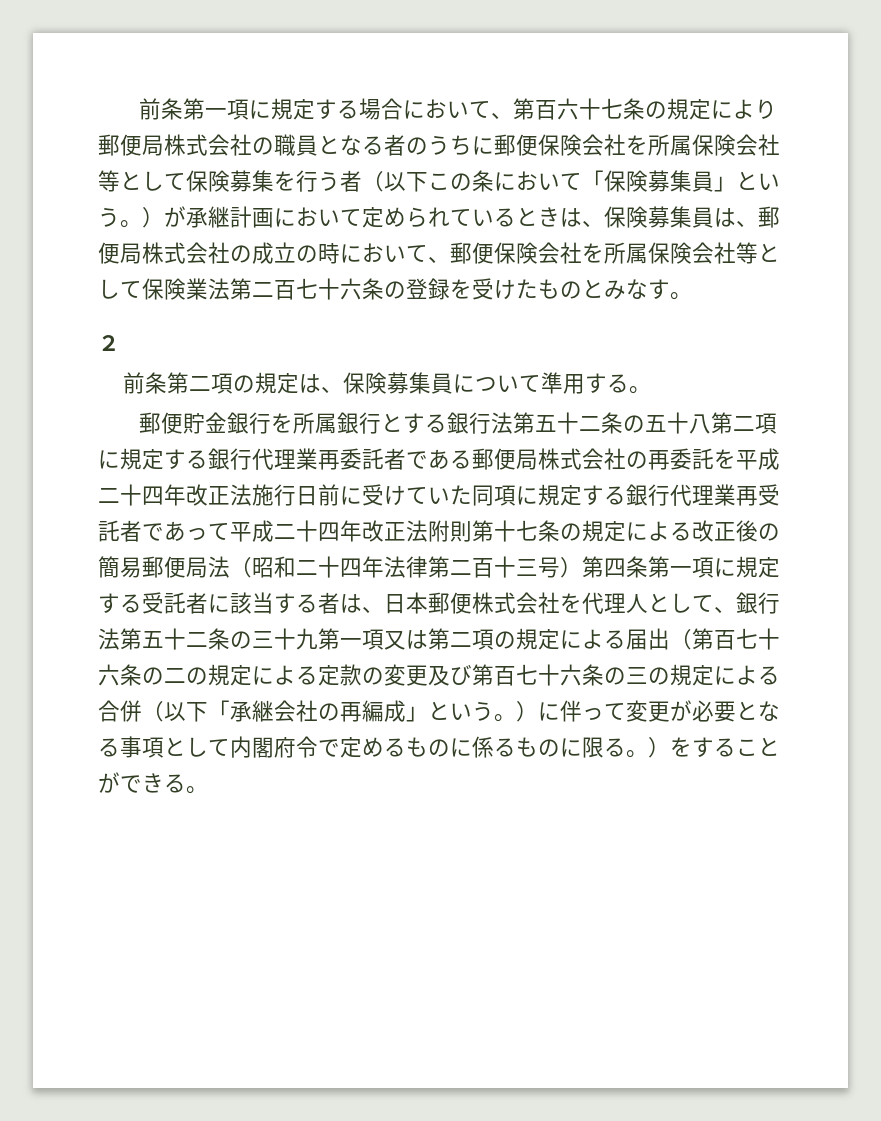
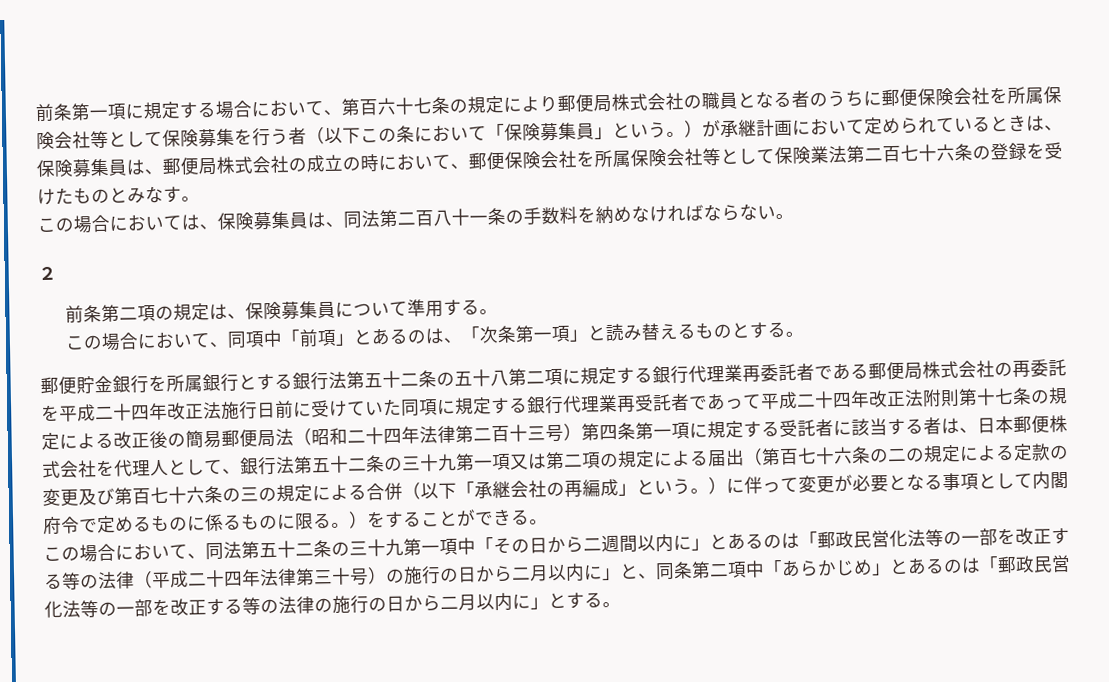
+ この場合においては、保険募集員は、同法第二百八十一条の手数料を納めなければならない。
+ この場合において、同項中「前項」とあるのは、「次条第一項」と読み替えるものとする。
+ この場合において、同法第五十二条の三十九第一項中「その日から二週間以内に」とあるのは「郵政民営化法等の一部を改正する等の法律（平成二十四年法律第三十号）の施行の日から二月以内に」と、同条第二項中「あらかじめ」とあるのは「郵政民営化法等の一部を改正する等の法律の施行の日から二月以内に」とする。

